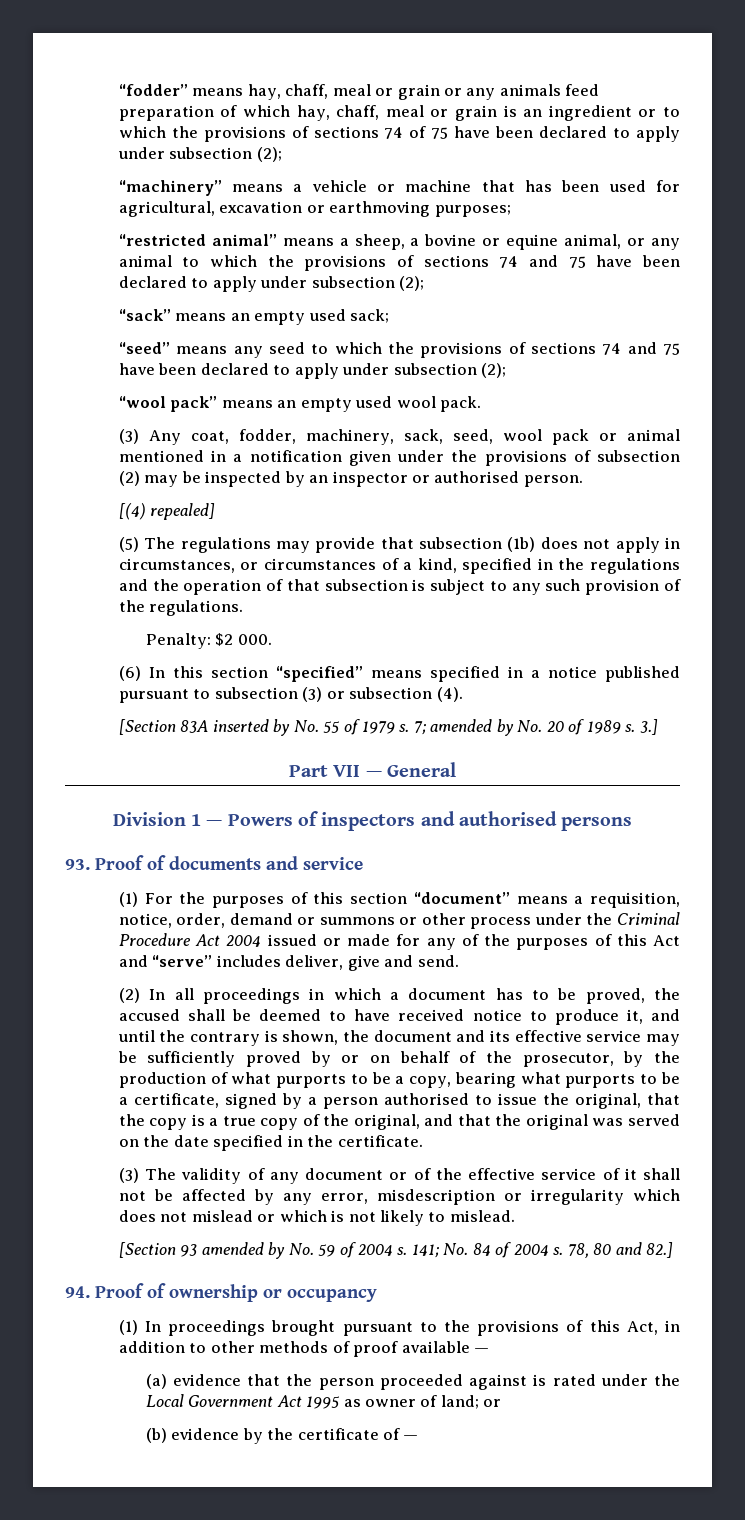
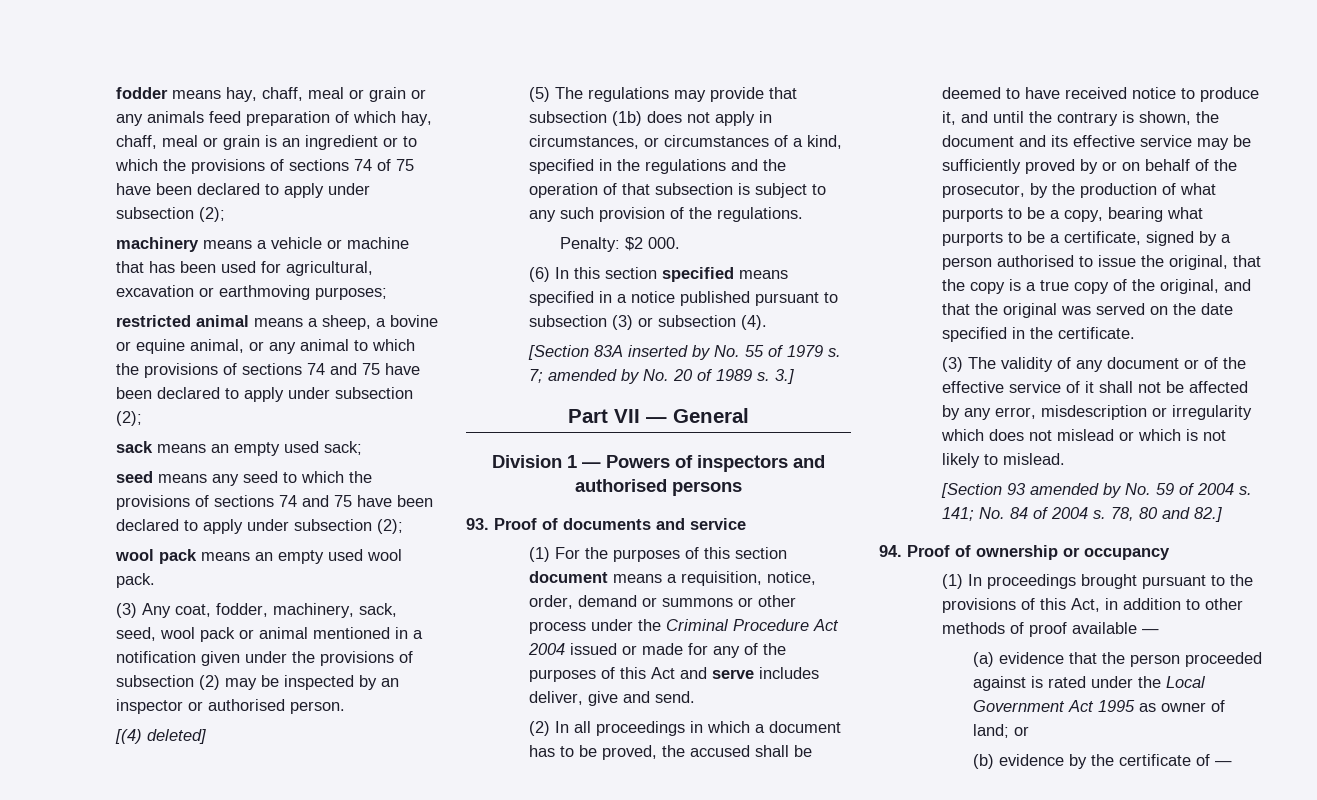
- “fodder” means hay, chaff, meal or grain or any animals feed preparation of which hay, chaff, meal or grain is an ingredient or to which the provisions of sections 74 of 75 have been declared to apply under subsection (2);
+ fodder means hay, chaff, meal or grain or any animals feed preparation of which hay, chaff, meal or grain is an ingredient or to which the provisions of sections 74 of 75 have been declared to apply under subsection (2);
- “machinery” means a vehicle or machine that has been used for agricultural, excavation or earthmoving purposes;
+ machinery means a vehicle or machine that has been used for agricultural, excavation or earthmoving purposes;
- “restricted animal” means a sheep, a bovine or equine animal, or any animal to which the provisions of sections 74 and 75 have been declared to apply under subsection (2);
+ restricted animal means a sheep, a bovine or equine animal, or any animal to which the provisions of sections 74 and 75 have been declared to apply under subsection (2);
- “sack” means an empty used sack;
+ sack means an empty used sack;
- “seed” means any seed to which the provisions of sections 74 and 75 have been declared to apply under subsection (2);
+ seed means any seed to which the provisions of sections 74 and 75 have been declared to apply under subsection (2);
- “wool pack” means an empty used wool pack.
+ wool pack means an empty used wool pack.
- [(4) repealed]
+ [(4) deleted]
- (6) In this section “specified” means specified in a notice published pursuant to subsection (3) or subsection (4).
+ (6) In this section specified means specified in a notice published pursuant to subsection (3) or subsection (4).
- (1) For the purposes of this section “document” means a requisition, notice, order, demand or summons or other process under the Criminal Procedure Act 2004 issued or made for any of the purposes of this Act and “serve” includes deliver, give and send.
+ (1) For the purposes of this section document means a requisition, notice, order, demand or summons or other process under the Criminal Procedure Act 2004 issued or made for any of the purposes of this Act and serve includes deliver, give and send.

